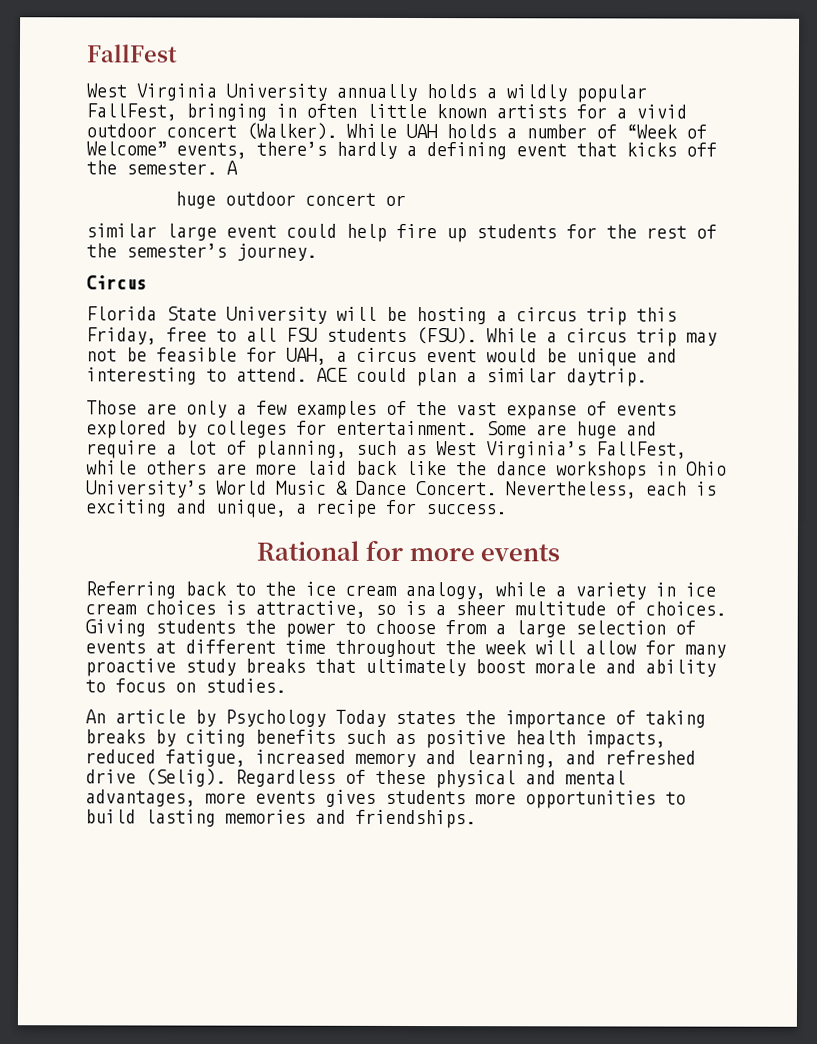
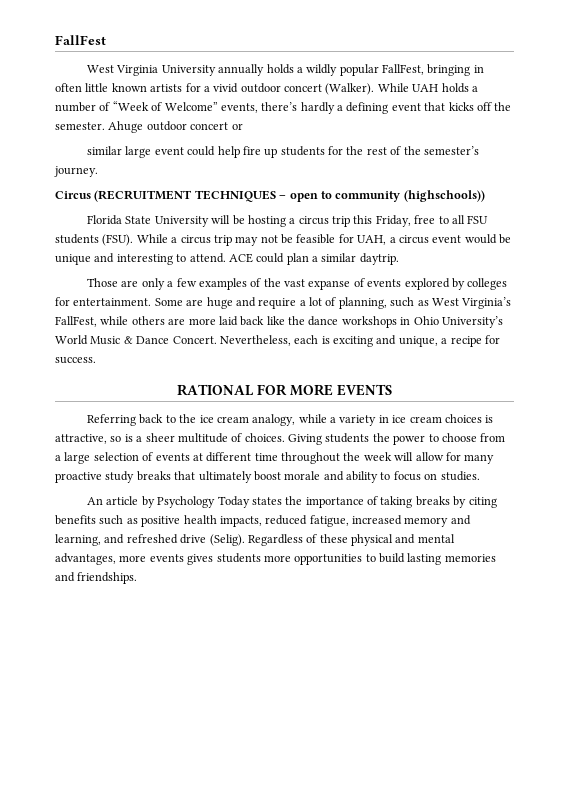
- A
- huge outdoor concert or
+ Ahuge outdoor concert or
- Circus
+ Circus (RECRUITMENT TECHNIQUES – open to community (highschools))
- Rational for more events
+ RATIONAL FOR MORE EVENTS

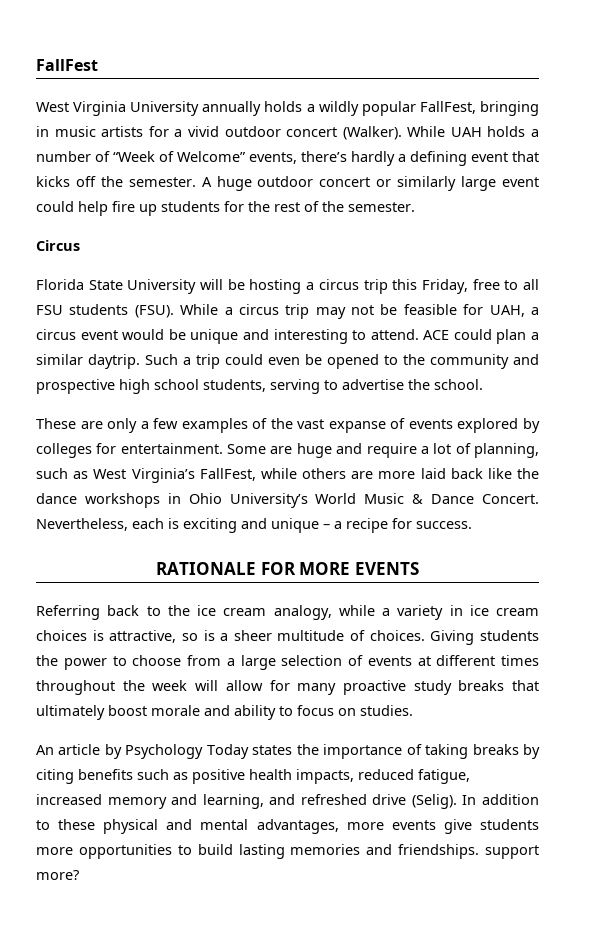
- West Virginia University annually holds a wildly popular FallFest, bringing in often little known artists for a vivid outdoor concert (Walker).
+ West Virginia University annually holds a wildly popular FallFest, bringing in music artists for a vivid outdoor concert (Walker).
- Ahuge outdoor concert or
- similar large event could help fire up students for the rest of the semester’s journey.
+ A huge outdoor concert or similarly large event could help fire up students for the rest of the semester.
- Circus (RECRUITMENT TECHNIQUES – open to community (highschools))
+ Circus
- ACE could plan a similar daytrip.
- Those are only a few examples of the vast expanse of events explored by colleges for entertainment.
+ ACE could plan a similar daytrip. Such a trip could even be opened to the community and prospective high school students, serving to advertise the school.
+ These are only a few examples of the vast expanse of events explored by colleges for entertainment.
- Nevertheless, each is exciting and unique, a recipe for success.
+ Nevertheless, each is exciting and unique – a recipe for success.
- RATIONAL FOR MORE EVENTS
+ RATIONALE FOR MORE EVENTS
- Giving students the power to choose from a large selection of events at different time throughout the week will allow for many proactive study breaks that ultimately boost morale and ability to focus on studies.
+ Giving students the power to choose from a large selection of events at different times throughout the week will allow for many proactive study breaks that ultimately boost morale and ability to focus on studies.
- Regardless of these physical and mental advantages, more events gives students more opportunities to build lasting memories and friendships.
+ In addition to these physical and mental advantages, more events give students more opportunities to build lasting memories and friendships. support more?

